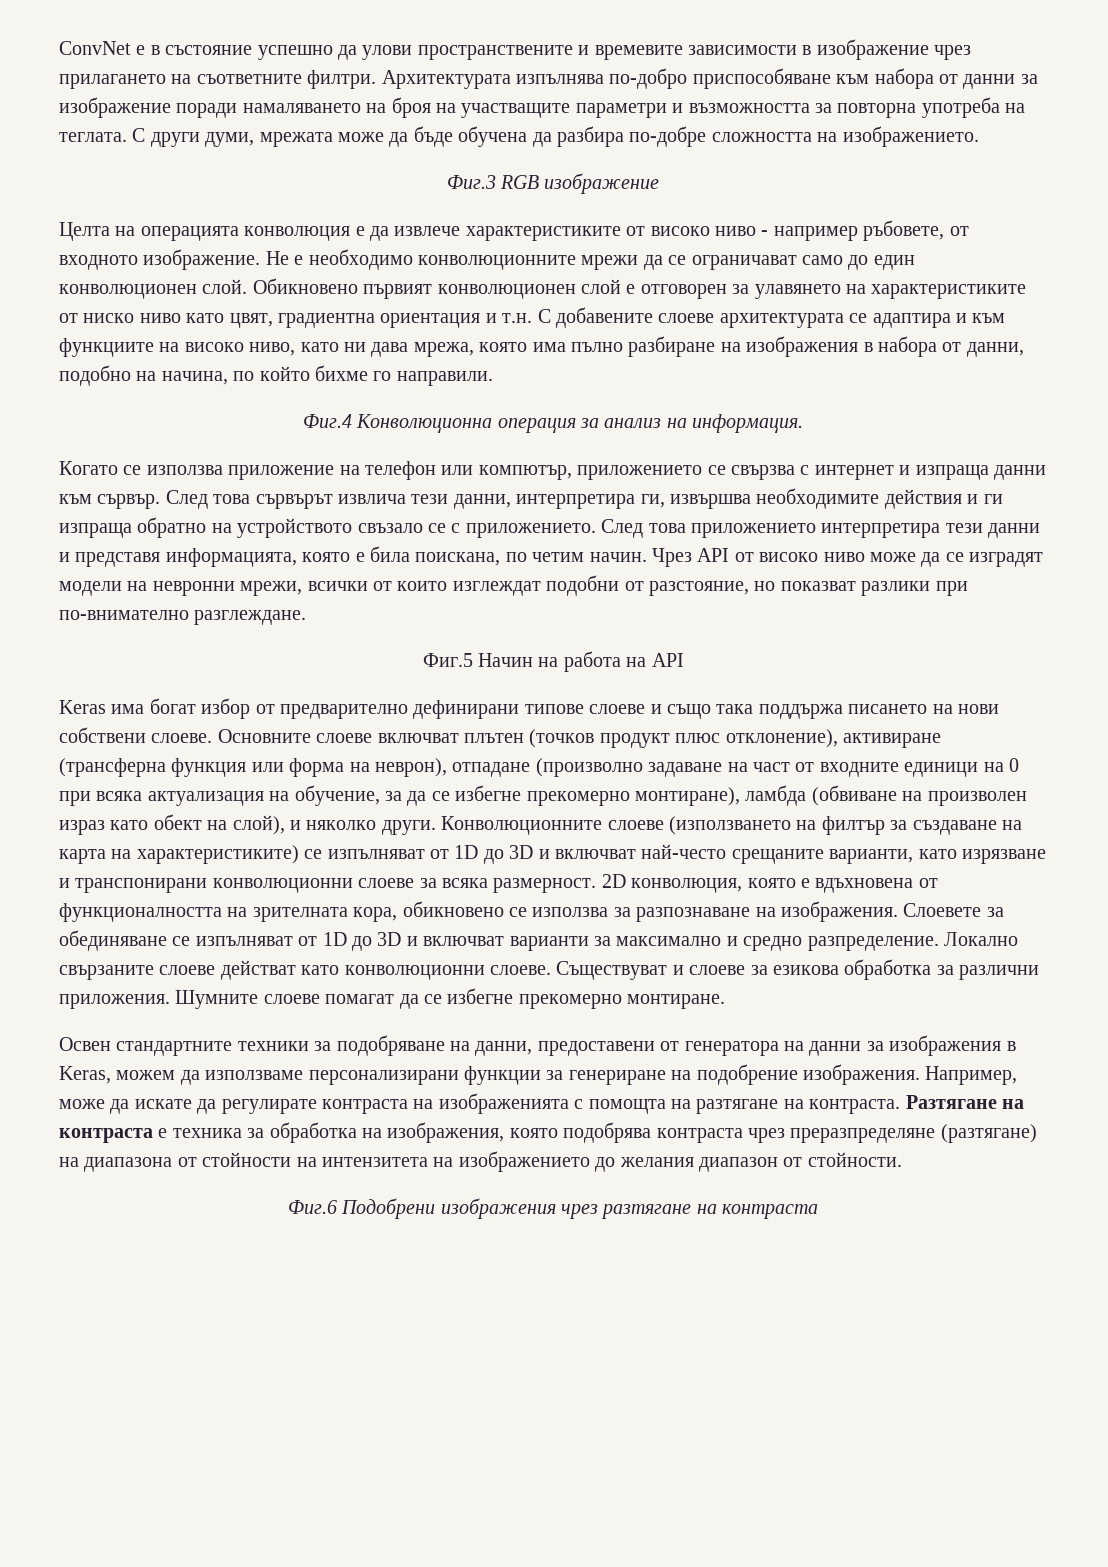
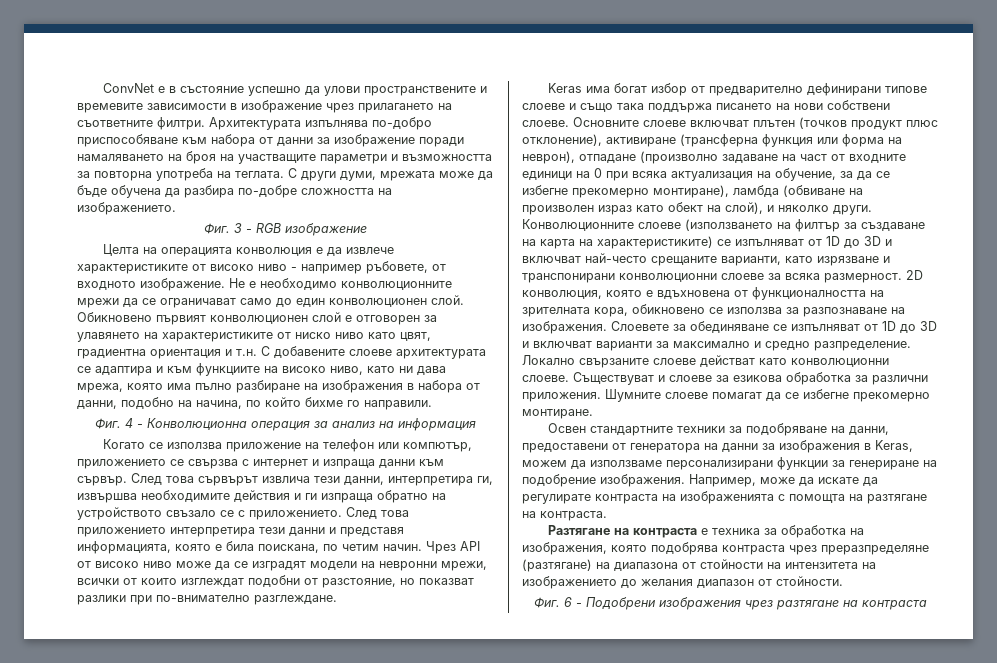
- Фиг.3 RGB изображение
+ Фиг. 3 - RGB изображение
- Фиг.4 Конволюционна операция за анализ на информация.
+ Фиг. 4 - Конволюционна операция за анализ на информация
- Фиг.5 Начин на работа на API
- Например, може да искате да регулирате контраста на изображенията с помощта на разтягане на контраста. Разтягане на контраста е техника за обработка на изображения, която подобрява контраста чрез преразпределяне (разтягане) на диапазона от стойности на интензитета на изображението до желания диапазон от стойности.
+ Например, може да искате да регулирате контраста на изображенията с помощта на разтягане на контраста.
+ Разтягане на контраста е техника за обработка на изображения, която подобрява контраста чрез преразпределяне (разтягане) на диапазона от стойности на интензитета на изображението до желания диапазон от стойности.
- Фиг.6 Подобрени изображения чрез разтягане на контраста
+ Фиг. 6 - Подобрени изображения чрез разтягане на контраста

